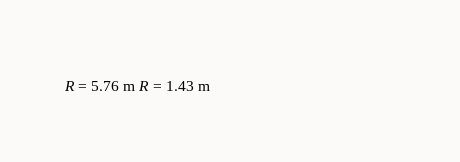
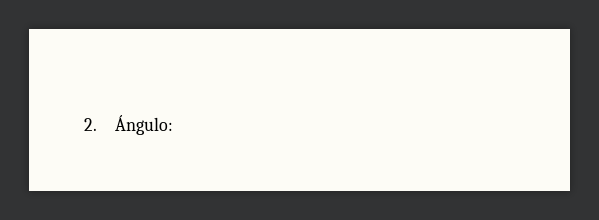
- R = 5.76 m R = 1.43 m
+ 2. Ángulo:

